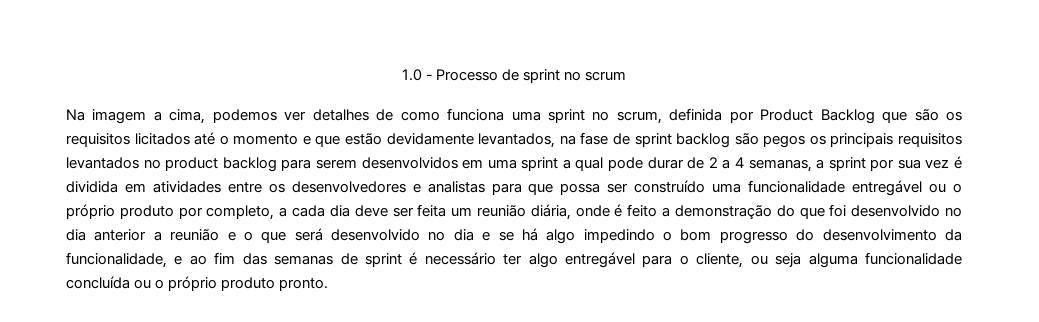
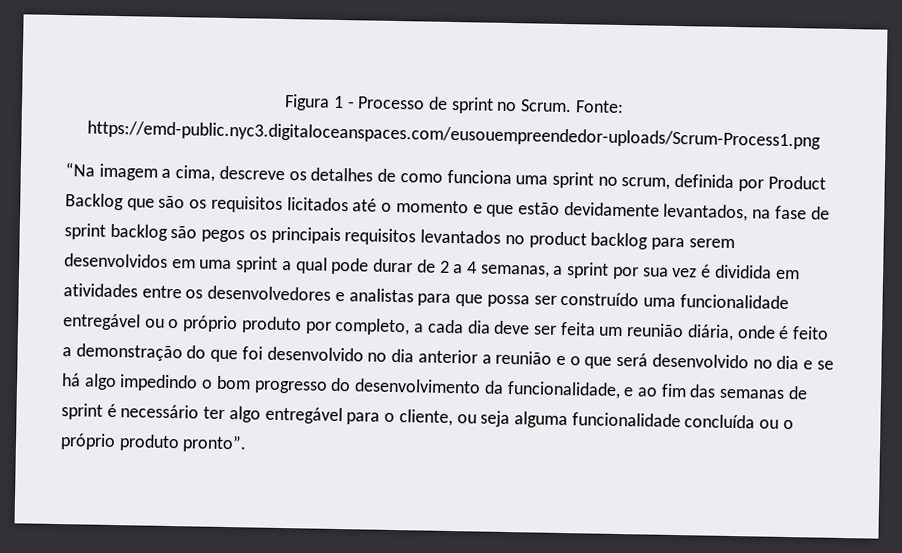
- 1.0 - Processo de sprint no scrum
- Na imagem a cima, podemos ver detalhes de como funciona uma sprint no scrum, definida por Product Backlog que são os requisitos licitados até o momento e que estão devidamente levantados, na fase de sprint backlog são pegos os principais requisitos levantados no product backlog para serem desenvolvidos em uma sprint a qual pode durar de 2 a 4 semanas, a sprint por sua vez é dividida em atividades entre os desenvolvedores e analistas para que possa ser construído uma funcionalidade entregável ou o próprio produto por completo, a cada dia deve ser feita um reunião diária, onde é feito a demonstração do que foi desenvolvido no dia anterior a reunião e o que será desenvolvido no dia e se há algo impedindo o bom progresso do desenvolvimento da funcionalidade, e ao fim das semanas de sprint é necessário ter algo entregável para o cliente, ou seja alguma funcionalidade concluída ou o próprio produto pronto.
+ Figura 1 - Processo de sprint no Scrum. Fonte: https://emd-public.nyc3.digitaloceanspaces.com/eusouempreendedor-uploads/Scrum-Process1.png
+ “Na imagem a cima, descreve os detalhes de como funciona uma sprint no scrum, definida por Product Backlog que são os requisitos licitados até o momento e que estão devidamente levantados, na fase de sprint backlog são pegos os principais requisitos levantados no product backlog para serem desenvolvidos em uma sprint a qual pode durar de 2 a 4 semanas, a sprint por sua vez é dividida em atividades entre os desenvolvedores e analistas para que possa ser construído uma funcionalidade entregável ou o próprio produto por completo, a cada dia deve ser feita um reunião diária, onde é feito a demonstração do que foi desenvolvido no dia anterior a reunião e o que será desenvolvido no dia e se há algo impedindo o bom progresso do desenvolvimento da funcionalidade, e ao fim das semanas de sprint é necessário ter algo entregável para o cliente, ou seja alguma funcionalidade concluída ou o próprio produto pronto”.

